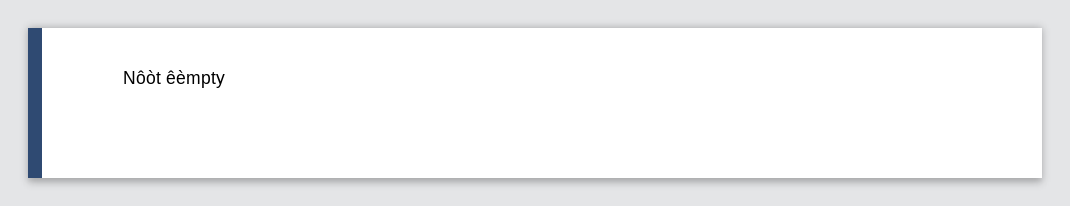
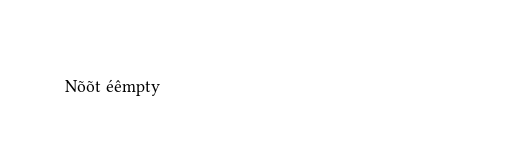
- Nôòt êèmpty
+ Nõõt éêmpty

